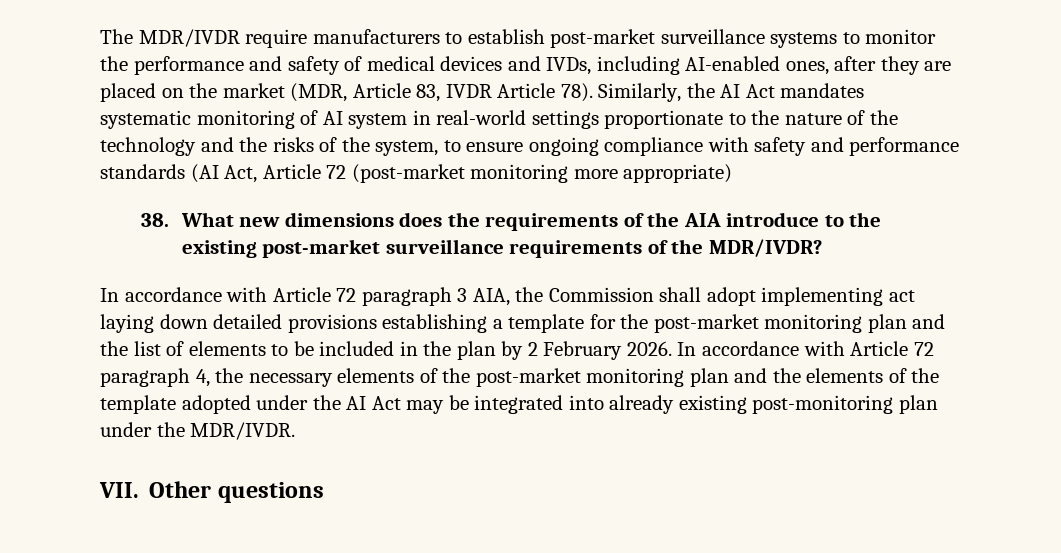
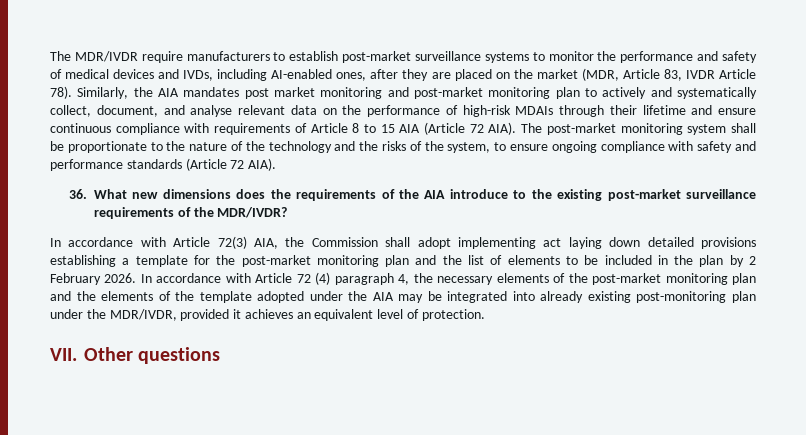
- Similarly, the AI Act mandates systematic monitoring of AI system in real-world settings proportionate to the nature of the technology and the risks of the system, to ensure ongoing compliance with safety and performance standards (AI Act, Article 72 (post-market monitoring more appropriate)
- 38. What new dimensions does the requirements of the AIA introduce to the existing post-market surveillance requirements of the MDR/IVDR?
+ Similarly, the AIA mandates post market monitoring and post-market monitoring plan to actively and systematically collect, document, and analyse relevant data on the performance of high-risk MDAIs through their lifetime and ensure continuous compliance with requirements of Article 8 to 15 AIA (Article 72 AIA). The post-market monitoring system shall be proportionate to the nature of the technology and the risks of the system, to ensure ongoing compliance with safety and performance standards (Article 72 AIA).
+ 36. What new dimensions does the requirements of the AIA introduce to the existing post-market surveillance requirements of the MDR/IVDR?
- In accordance with Article 72 paragraph 3 AIA, the Commission shall adopt implementing act laying down detailed provisions establishing a template for the post-market monitoring plan and the list of elements to be included in the plan by 2 February 2026.
+ In accordance with Article 72(3) AIA, the Commission shall adopt implementing act laying down detailed provisions establishing a template for the post-market monitoring plan and the list of elements to be included in the plan by 2 February 2026.
- In accordance with Article 72 paragraph 4, the necessary elements of the post-market monitoring plan and the elements of the template adopted under the AI Act may be integrated into already existing post-monitoring plan under the MDR/IVDR.
+ In accordance with Article 72 (4) paragraph 4, the necessary elements of the post-market monitoring plan and the elements of the template adopted under the AIA may be integrated into already existing post-monitoring plan under the MDR/IVDR, provided it achieves an equivalent level of protection.

